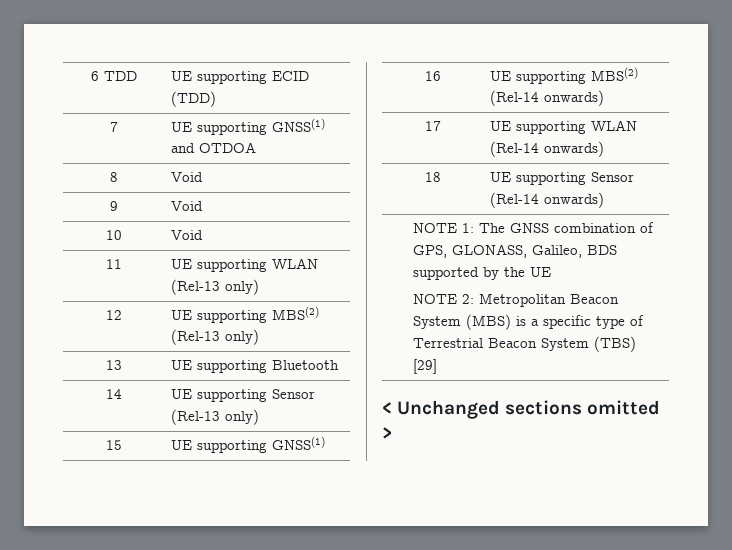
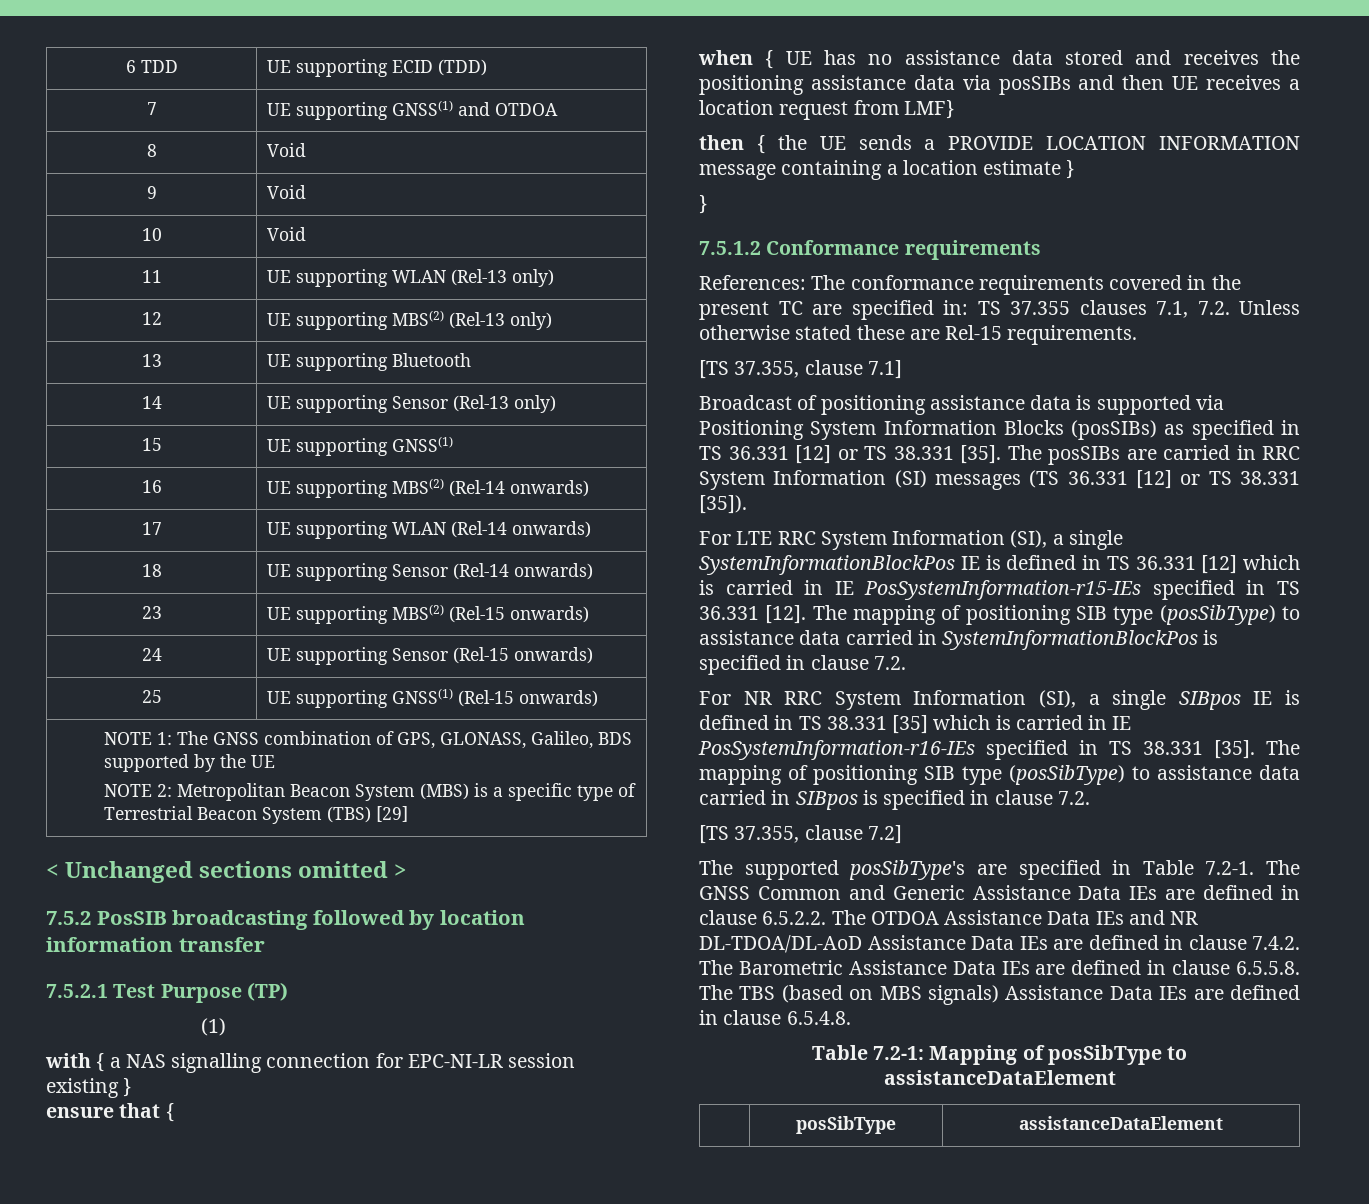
+ 23 | UE supporting MBS(2) (Rel-15 onwards)
+ 24 | UE supporting Sensor (Rel-15 onwards)
+ 25 | UE supporting GNSS(1) (Rel-15 onwards)
+ 7.5.2 PosSIB broadcasting followed by location information transfer
+ 7.5.2.1 Test Purpose (TP)
+ (1)
+ with { a NAS signalling connection for EPC-NI-LR session existing }
+ ensure that {
+ when { UE has no assistance data stored and receives the positioning assistance data via posSIBs and then UE receives a location request from LMF}
+ then { the UE sends a PROVIDE LOCATION INFORMATION message containing a location estimate }
+ }
+ 7.5.1.2 Conformance requirements
+ References: The conformance requirements covered in the present TC are specified in: TS 37.355 clauses 7.1, 7.2. Unless otherwise stated these are Rel-15 requirements.
+ [TS 37.355, clause 7.1]
+ Broadcast of positioning assistance data is supported via Positioning System Information Blocks (posSIBs) as specified in TS 36.331 [12] or TS 38.331 [35]. The posSIBs are carried in RRC System Information (SI) messages (TS 36.331 [12] or TS 38.331 [35]).
+ For LTE RRC System Information (SI), a single SystemInformationBlockPos IE is defined in TS 36.331 [12] which is carried in IE PosSystemInformation-r15-IEs specified in TS 36.331 [12]. The mapping of positioning SIB type (posSibType) to assistance data carried in SystemInformationBlockPos is specified in clause 7.2.
+ For NR RRC System Information (SI), a single SIBpos IE is defined in TS 38.331 [35] which is carried in IE PosSystemInformation-r16-IEs specified in TS 38.331 [35]. The mapping of positioning SIB type (posSibType) to assistance data carried in SIBpos is specified in clause 7.2.
+ [TS 37.355, clause 7.2]
+ The supported posSibType's are specified in Table 7.2-1. The GNSS Common and Generic Assistance Data IEs are defined in clause 6.5.2.2. The OTDOA Assistance Data IEs and NR DL-TDOA/DL-AoD Assistance Data IEs are defined in clause 7.4.2. The Barometric Assistance Data IEs are defined in clause 6.5.5.8. The TBS (based on MBS signals) Assistance Data IEs are defined in clause 6.5.4.8.
+ Table 7.2-1: Mapping of posSibType to assistanceDataElement
+ | posSibType | assistanceDataElement

